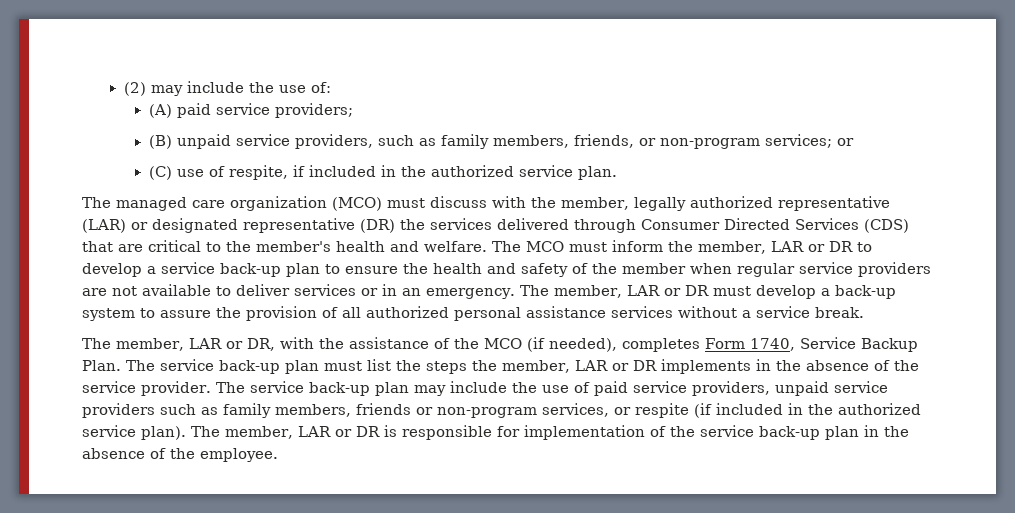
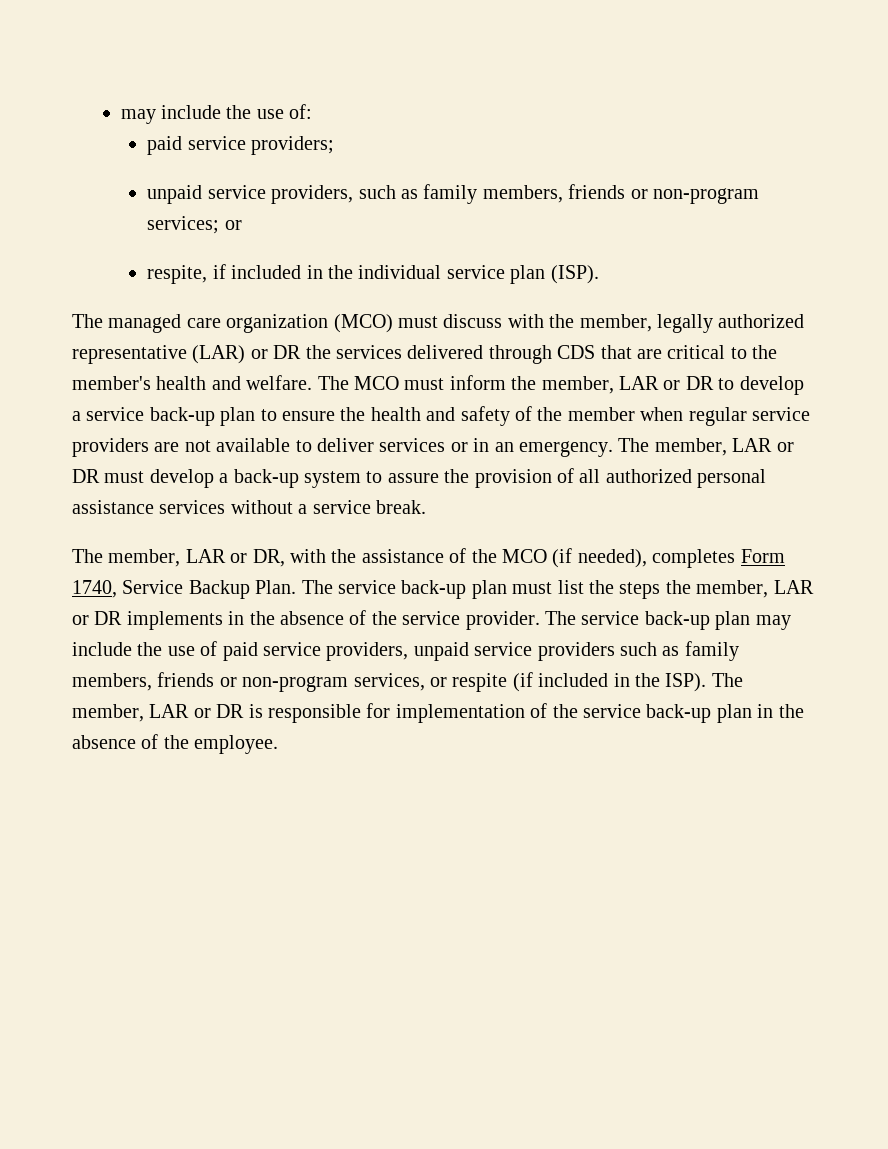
- (2) may include the use of:
+ may include the use of:
- (A) paid service providers;
+ paid service providers;
- (B) unpaid service providers, such as family members, friends, or non-program services; or
+ unpaid service providers, such as family members, friends or non-program services; or
- (C) use of respite, if included in the authorized service plan.
+ respite, if included in the individual service plan (ISP).
- The managed care organization (MCO) must discuss with the member, legally authorized representative (LAR) or designated representative (DR) the services delivered through Consumer Directed Services (CDS) that are critical to the member's health and welfare.
+ The managed care organization (MCO) must discuss with the member, legally authorized representative (LAR) or DR the services delivered through CDS that are critical to the member's health and welfare.
- The service back-up plan may include the use of paid service providers, unpaid service providers such as family members, friends or non-program services, or respite (if included in the authorized service plan).
+ The service back-up plan may include the use of paid service providers, unpaid service providers such as family members, friends or non-program services, or respite (if included in the ISP).

